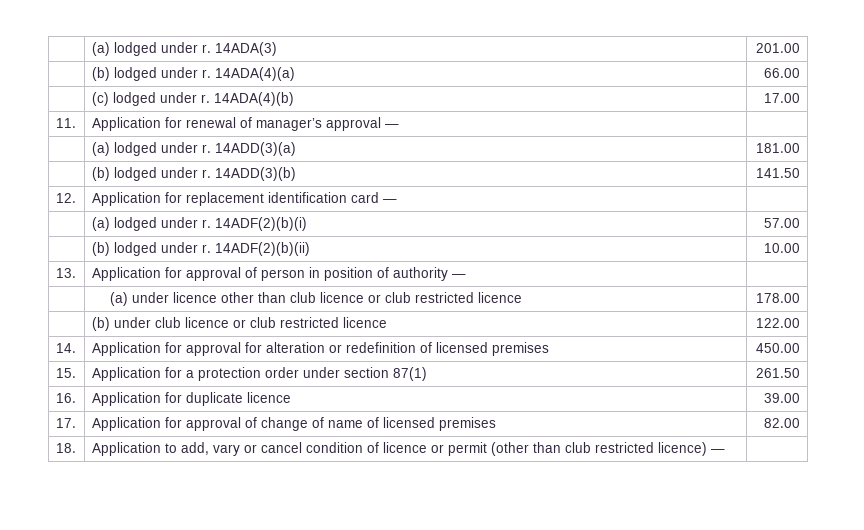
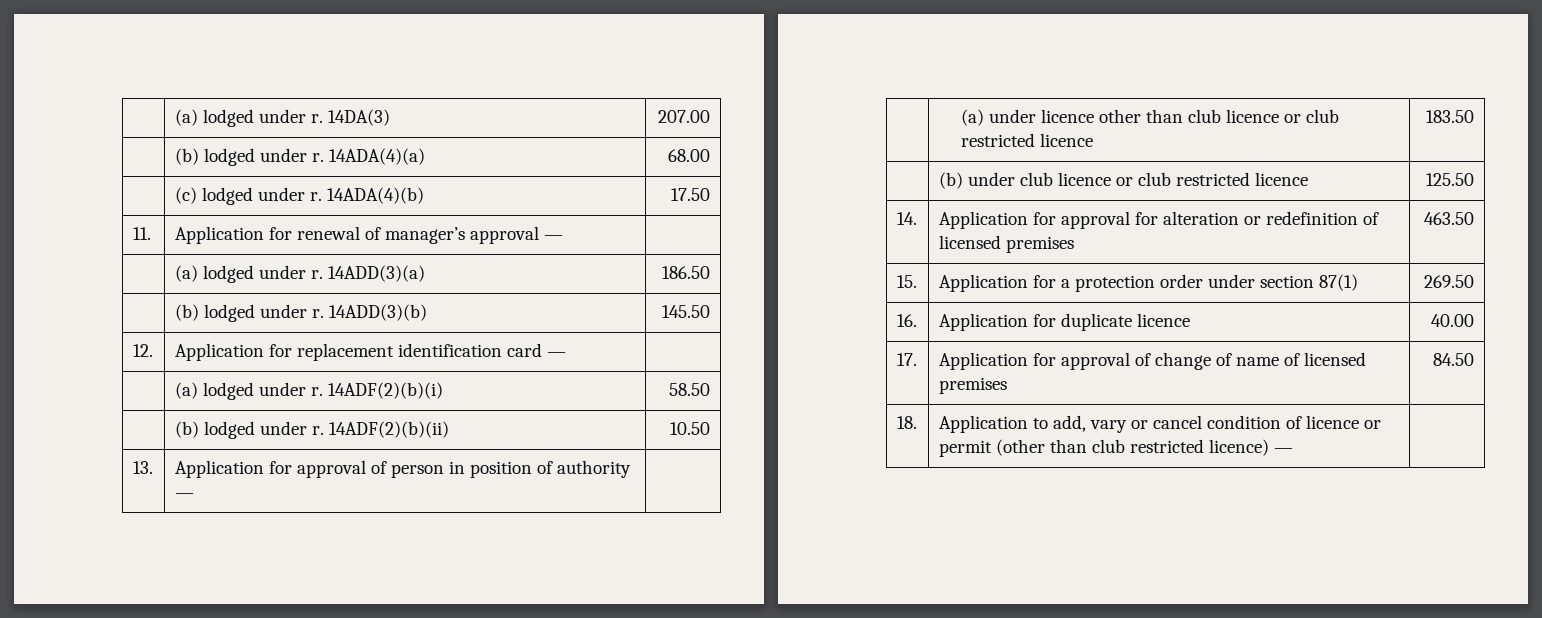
- | (a) lodged under r. 14ADA(3) | 201.00
+ | (a) lodged under r. 14DA(3) | 207.00
- | (b) lodged under r. 14ADA(4)(a) | 66.00
+ | (b) lodged under r. 14ADA(4)(a) | 68.00
- | (c) lodged under r. 14ADA(4)(b) | 17.00
+ | (c) lodged under r. 14ADA(4)(b) | 17.50
- | (a) lodged under r. 14ADD(3)(a) | 181.00
+ | (a) lodged under r. 14ADD(3)(a) | 186.50
- | (b) lodged under r. 14ADD(3)(b) | 141.50
+ | (b) lodged under r. 14ADD(3)(b) | 145.50
- | (a) lodged under r. 14ADF(2)(b)(i) | 57.00
+ | (a) lodged under r. 14ADF(2)(b)(i) | 58.50
- | (b) lodged under r. 14ADF(2)(b)(ii) | 10.00
+ | (b) lodged under r. 14ADF(2)(b)(ii) | 10.50
- | (a) under licence other than club licence or club restricted licence | 178.00
+ | (a) under licence other than club licence or club restricted licence | 183.50
- | (b) under club licence or club restricted licence | 122.00
+ | (b) under club licence or club restricted licence | 125.50
- 14. | Application for approval for alteration or redefinition of licensed premises | 450.00
+ 14. | Application for approval for alteration or redefinition of licensed premises | 463.50
- 15. | Application for a protection order under section 87(1) | 261.50
+ 15. | Application for a protection order under section 87(1) | 269.50
- 16. | Application for duplicate licence | 39.00
+ 16. | Application for duplicate licence | 40.00
- 17. | Application for approval of change of name of licensed premises | 82.00
+ 17. | Application for approval of change of name of licensed premises | 84.50

